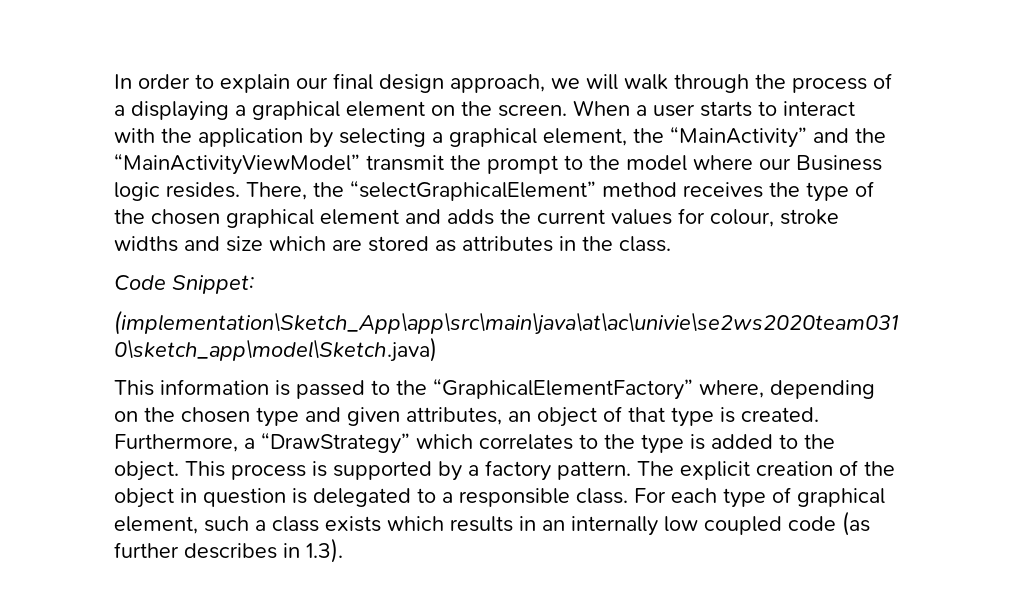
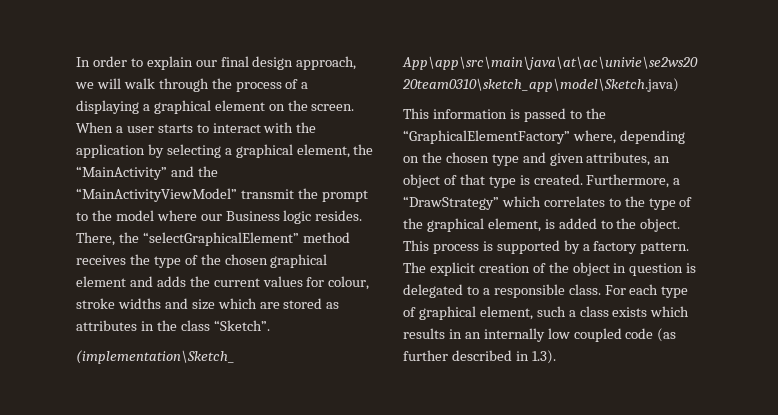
- There, the “selectGraphicalElement” method receives the type of the chosen graphical element and adds the current values for colour, stroke widths and size which are stored as attributes in the class.
- Code Snippet:
+ There, the “selectGraphicalElement” method receives the type of the chosen graphical element and adds the current values for colour, stroke widths and size which are stored as attributes in the class “Sketch”.
- Furthermore, a “DrawStrategy” which correlates to the type is added to the object.
+ Furthermore, a “DrawStrategy” which correlates to the type of the graphical element, is added to the object.
- For each type of graphical element, such a class exists which results in an internally low coupled code (as further describes in 1.3).
+ For each type of graphical element, such a class exists which results in an internally low coupled code (as further described in 1.3).

